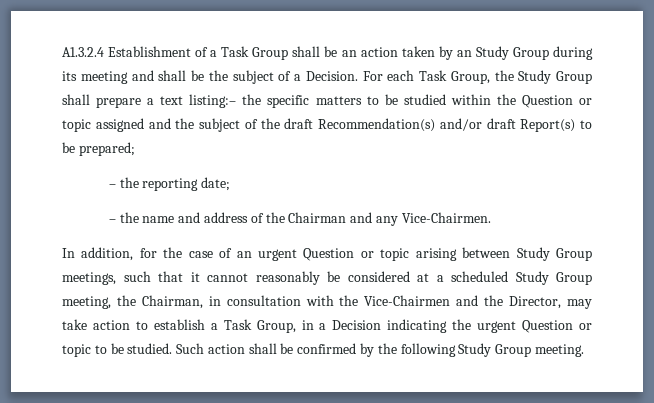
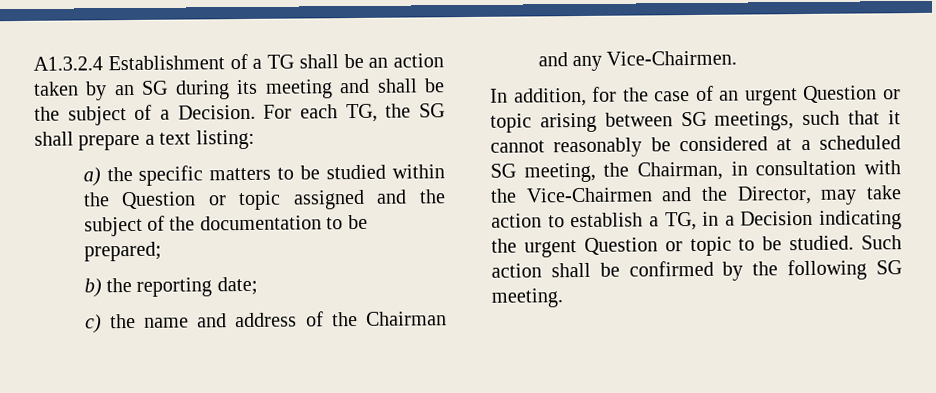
- A1.3.2.4 Establishment of a Task Group shall be an action taken by an Study Group during its meeting and shall be the subject of a Decision.
+ A1.3.2.4 Establishment of a TG shall be an action taken by an SG during its meeting and shall be the subject of a Decision.
- For each Task Group, the Study Group shall prepare a text listing:– the specific matters to be studied within the Question or topic assigned and the subject of the draft Recommendation(s) and/or draft Report(s) to be prepared;
+ For each TG, the SG shall prepare a text listing:
+ a) the specific matters to be studied within the Question or topic assigned and the subject of the documentation to be prepared;
- – the reporting date;
+ b) the reporting date;
- – the name and address of the Chairman and any Vice-Chairmen.
+ c) the name and address of the Chairman and any Vice-Chairmen.
- In addition, for the case of an urgent Question or topic arising between Study Group meetings, such that it cannot reasonably be considered at a scheduled Study Group meeting, the Chairman, in consultation with the Vice-Chairmen and the Director, may take action to establish a Task Group, in a Decision indicating the urgent Question or topic to be studied.
+ In addition, for the case of an urgent Question or topic arising between SG meetings, such that it cannot reasonably be considered at a scheduled SG meeting, the Chairman, in consultation with the Vice-Chairmen and the Director, may take action to establish a TG, in a Decision indicating the urgent Question or topic to be studied.
- Such action shall be confirmed by the following Study Group meeting.
+ Such action shall be confirmed by the following SG meeting.

